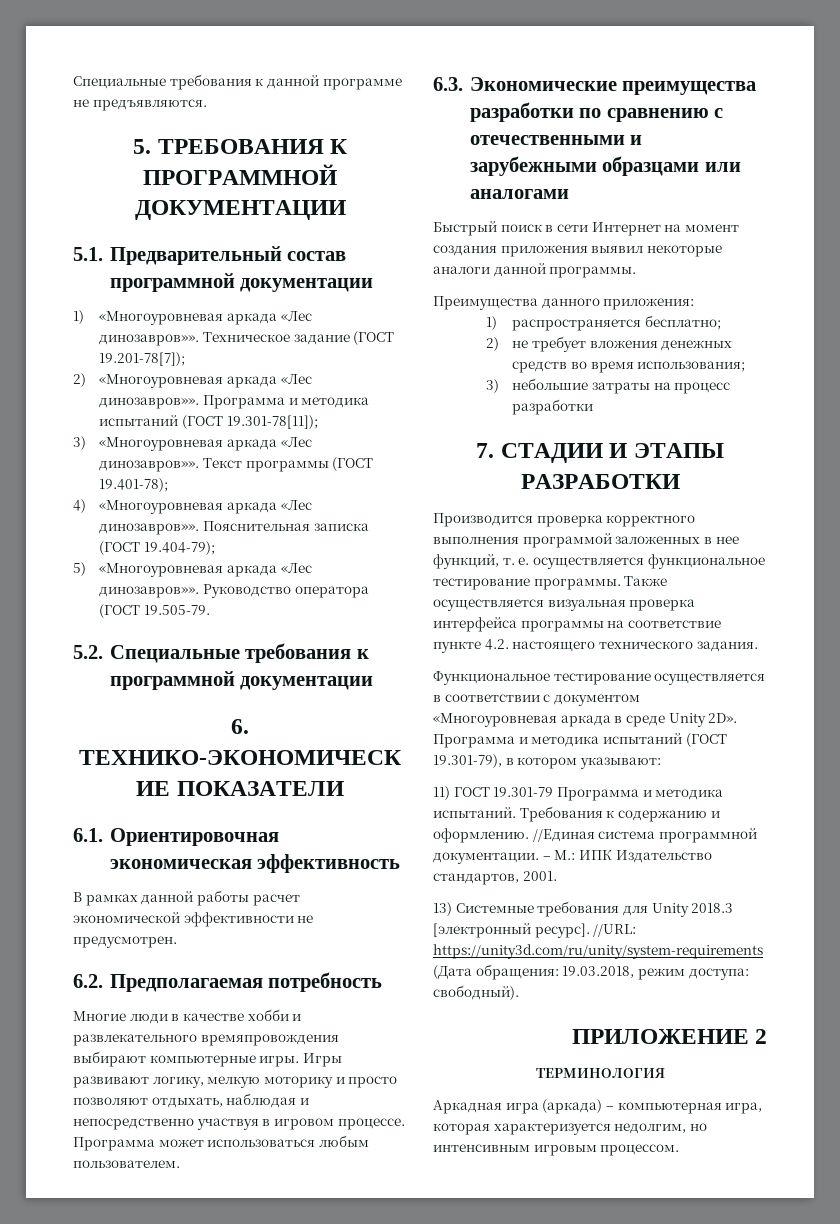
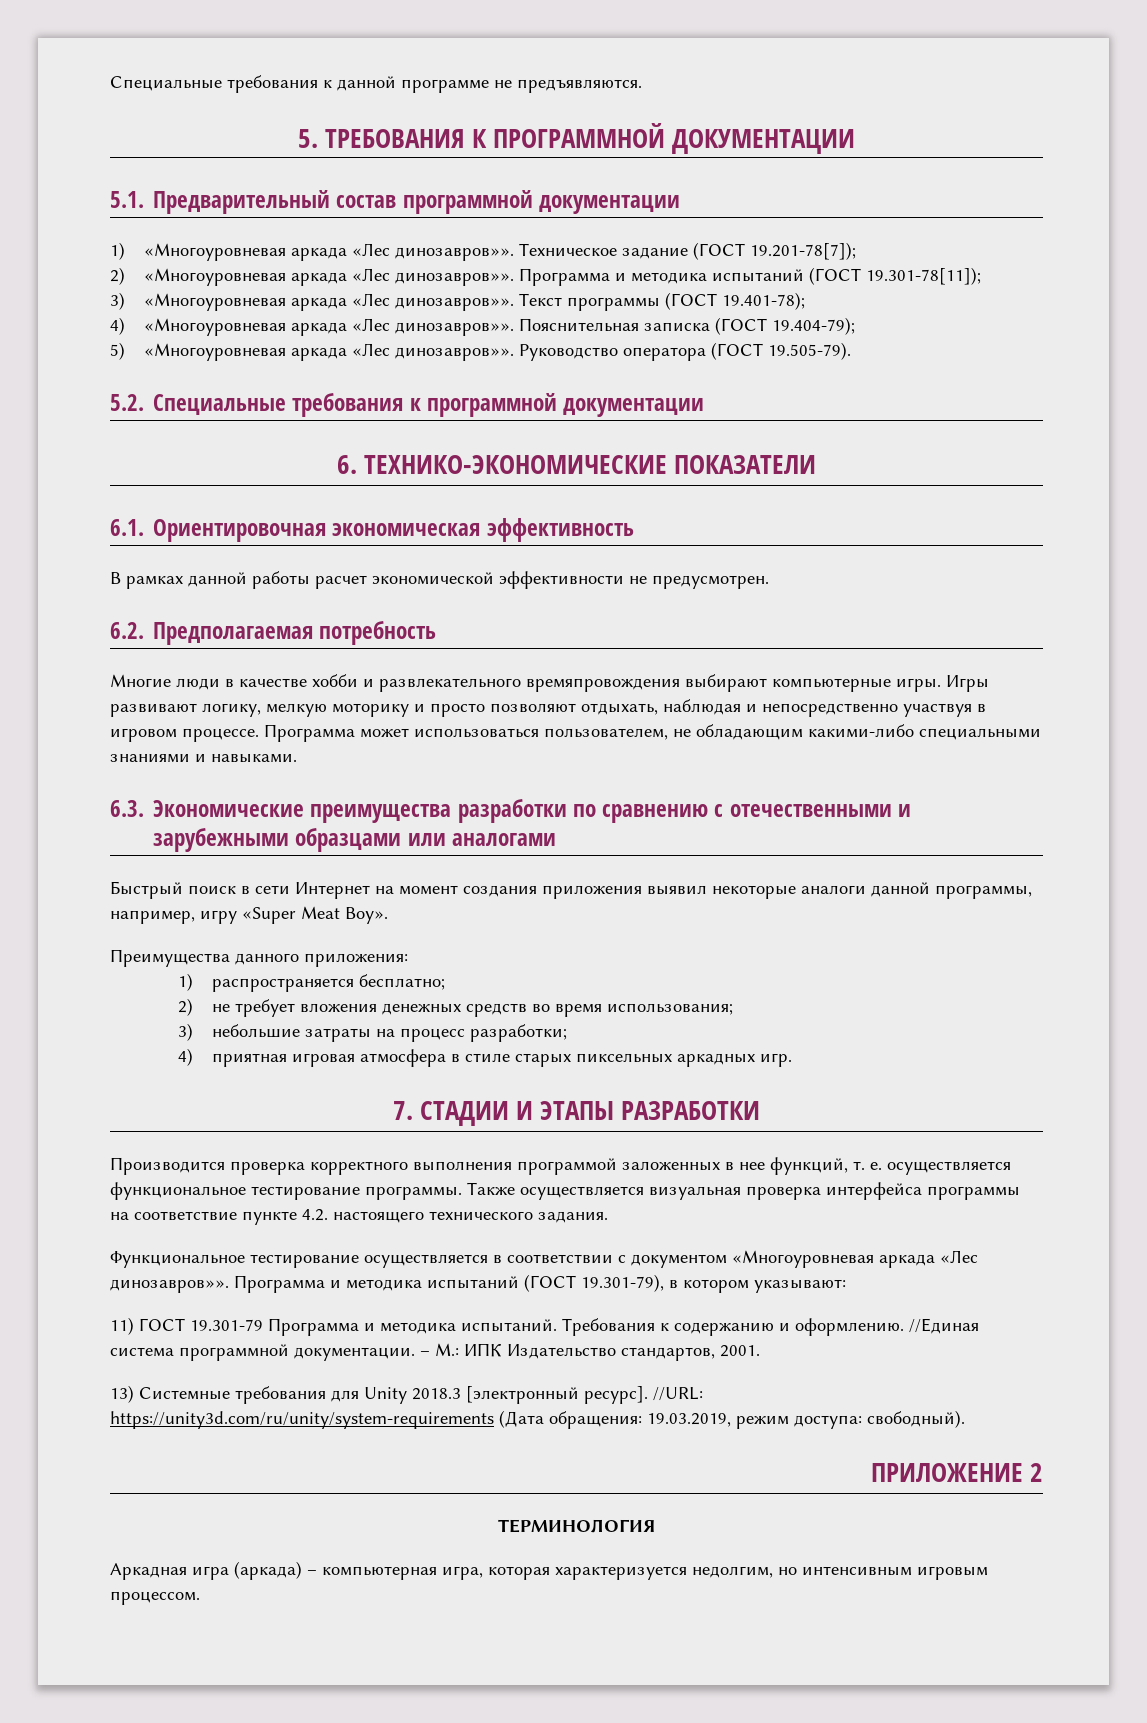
- Руководство оператора (ГОСТ 19.505-79.
+ Руководство оператора (ГОСТ 19.505-79).
- Программа может использоваться любым пользователем.
+ Программа может использоваться пользователем, не обладающим какими-либо специальными знаниями и навыками.
- Быстрый поиск в сети Интернет на момент создания приложения выявил некоторые аналоги данной программы.
+ Быстрый поиск в сети Интернет на момент создания приложения выявил некоторые аналоги данной программы, например, игру «Super Meat Boy».
- 3) небольшие затраты на процесс разработки
+ 3) небольшие затраты на процесс разработки;
+ 4) приятная игровая атмосфера в стиле старых пиксельных аркадных игр.
- Функциональное тестирование осуществляется в соответствии с документом «Многоуровневая аркада в среде Unity 2D».
+ Функциональное тестирование осуществляется в соответствии с документом «Многоуровневая аркада «Лес динозавров»».
- //URL: https://unity3d.com/ru/unity/system-requirements (Дата обращения: 19.03.2018, режим доступа: свободный).
+ //URL: https://unity3d.com/ru/unity/system-requirements (Дата обращения: 19.03.2019, режим доступа: свободный).

